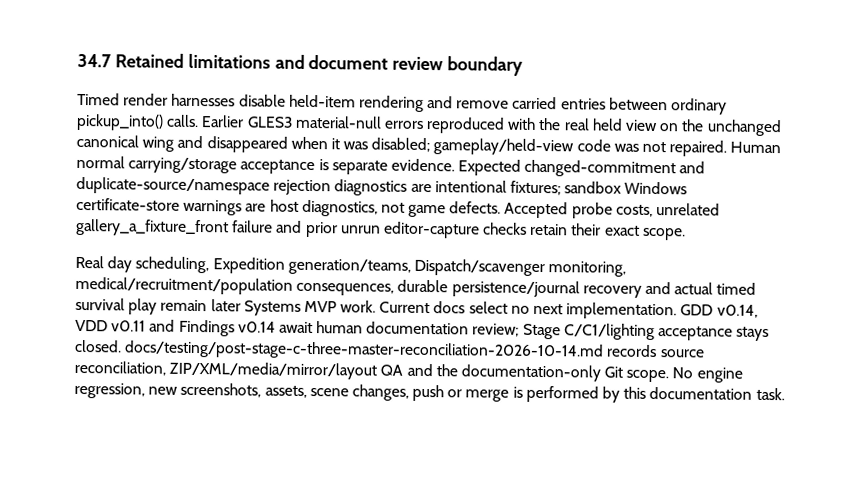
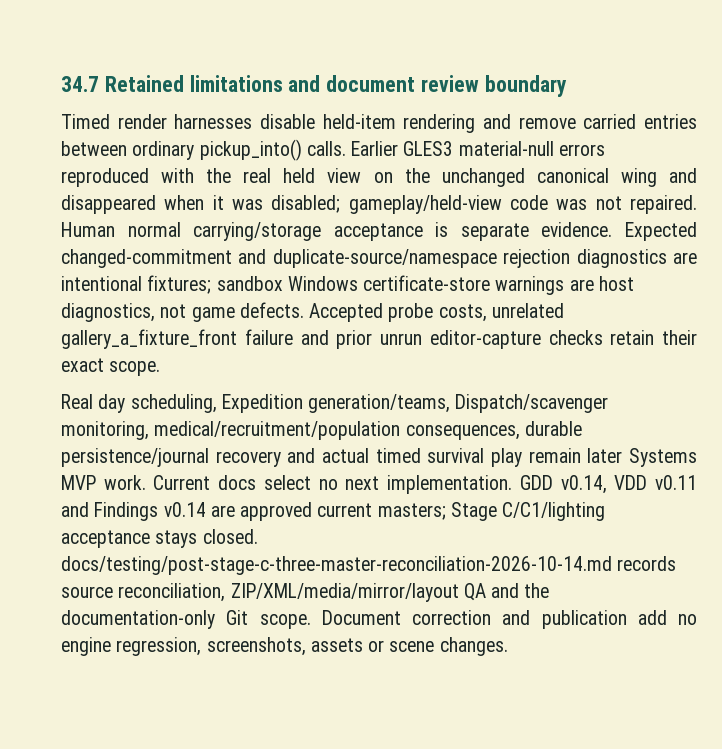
- GDD v0.14, VDD v0.11 and Findings v0.14 await human documentation review; Stage C/C1/lighting acceptance stays closed. docs/testing/post-stage-c-three-master-reconciliation-2026-10-14.md records source reconciliation, ZIP/XML/media/mirror/layout QA and the documentation-only Git scope.
+ GDD v0.14, VDD v0.11 and Findings v0.14 are approved current masters; Stage C/C1/lighting acceptance stays closed. docs/testing/post-stage-c-three-master-reconciliation-2026-10-14.md records source reconciliation, ZIP/XML/media/mirror/layout QA and the documentation-only Git scope.
- No engine regression, new screenshots, assets, scene changes, push or merge is performed by this documentation task.
+ Document correction and publication add no engine regression, screenshots, assets or scene changes.

